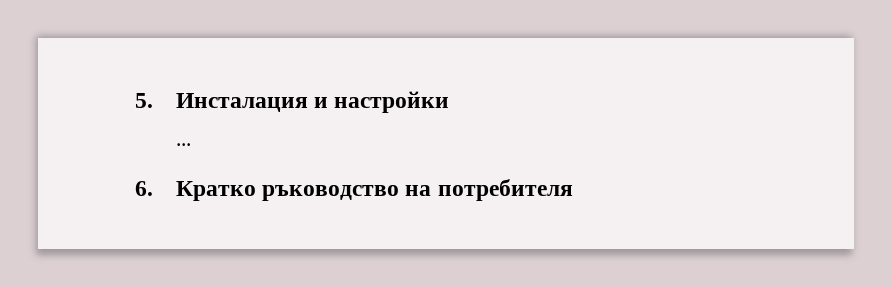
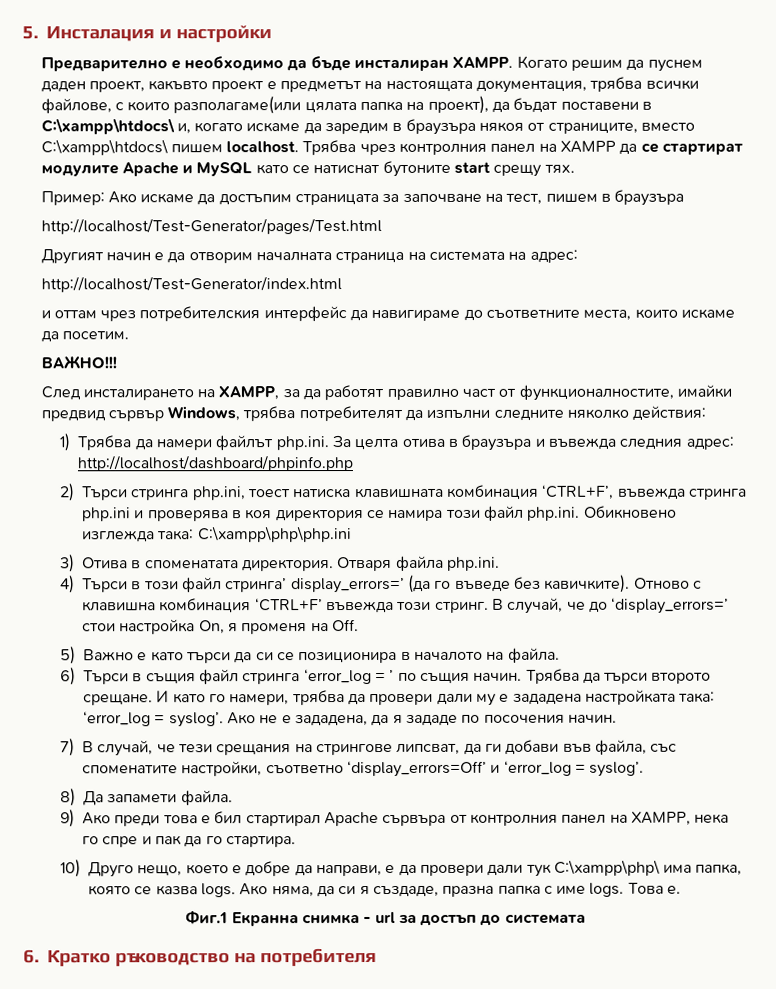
- ...
+ Предварително е необходимо да бъде инсталиран XAMPP. Когато решим да пуснем даден проект, какъвто проект е предметът на настоящата документация, трябва всички файлове, с които разполагаме(или цялата папка на проект), да бъдат поставени в C:\xampp\htdocs\ и, когато искаме да заредим в браузъра някоя от страниците, вместо C:\xampp\htdocs\ пишем localhost. Трябва чрез контролния панел на XAMPP да се стартират модулите Apache и MySQL като се натиснат бутоните start срещу тях.
+ Пример: Ако искаме да достъпим страницата за започване на тест, пишем в браузъра
+ http://localhost/Test-Generator/pages/Test.html
+ Другият начин е да отворим началната страница на системата на адрес:
+ http://localhost/Test-Generator/index.html
+ и оттам чрез потребителския интерфейс да навигираме до съответните места, които искаме да посетим.
+ ВАЖНО!!!
+ След инсталирането на XAMPP, за да работят правилно част от функционалностите, имайки предвид сървър Windows, трябва потребителят да изпълни следните няколко действия:
+ 1) Трябва да намери файлът php.ini. За целта отива в браузъра и въвежда следния адрес: http://localhost/dashboard/phpinfo.php
+ 2) Търси стринга php.ini, тоест натиска клавишната комбинация ‘CTRL+F’, въвежда стринга php.ini и проверява в коя директория се намира този файл php.ini. Обикновено изглежда така: C:\xampp\php\php.ini
+ 3) Отива в споменатата директория. Отваря файла php.ini.
+ 4) Търси в този файл стринга’ display_errors=’ (да го въведе без кавичките). Отново с клавишна комбинация ‘CTRL+F’ въвежда този стринг. В случай, че до ‘display_errors=’ стои настройка On, я променя на Off.
+ 5) Важно е като търси да си се позиционира в началото на файла.
+ 6) Търси в същия файл стринга ‘error_log = ’ по същия начин. Трябва да търси второто срещане. И като го намери, трябва да провери дали му е зададена настройката така: ‘error_log = syslog’. Ако не е зададена, да я зададе по посочения начин.
+ 7) В случай, че тези срещания на стрингове липсват, да ги добави във файла, със споменатите настройки, съответно ‘display_errors=Off’ и ‘error_log = syslog’.
+ 8) Да запамети файла.
+ 9) Ако преди това е бил стартирал Apache сървъра от контролния панел на XAMPP, нека го спре и пак да го стартира.
+ 10) Друго нещо, което е добре да направи, е да провери дали тук C:\xampp\php\ има папка, която се казва logs. Ако няма, да си я създаде, празна папка с име logs. Това е.
+ Фиг.1 Екранна снимка - url за достъп до системата

